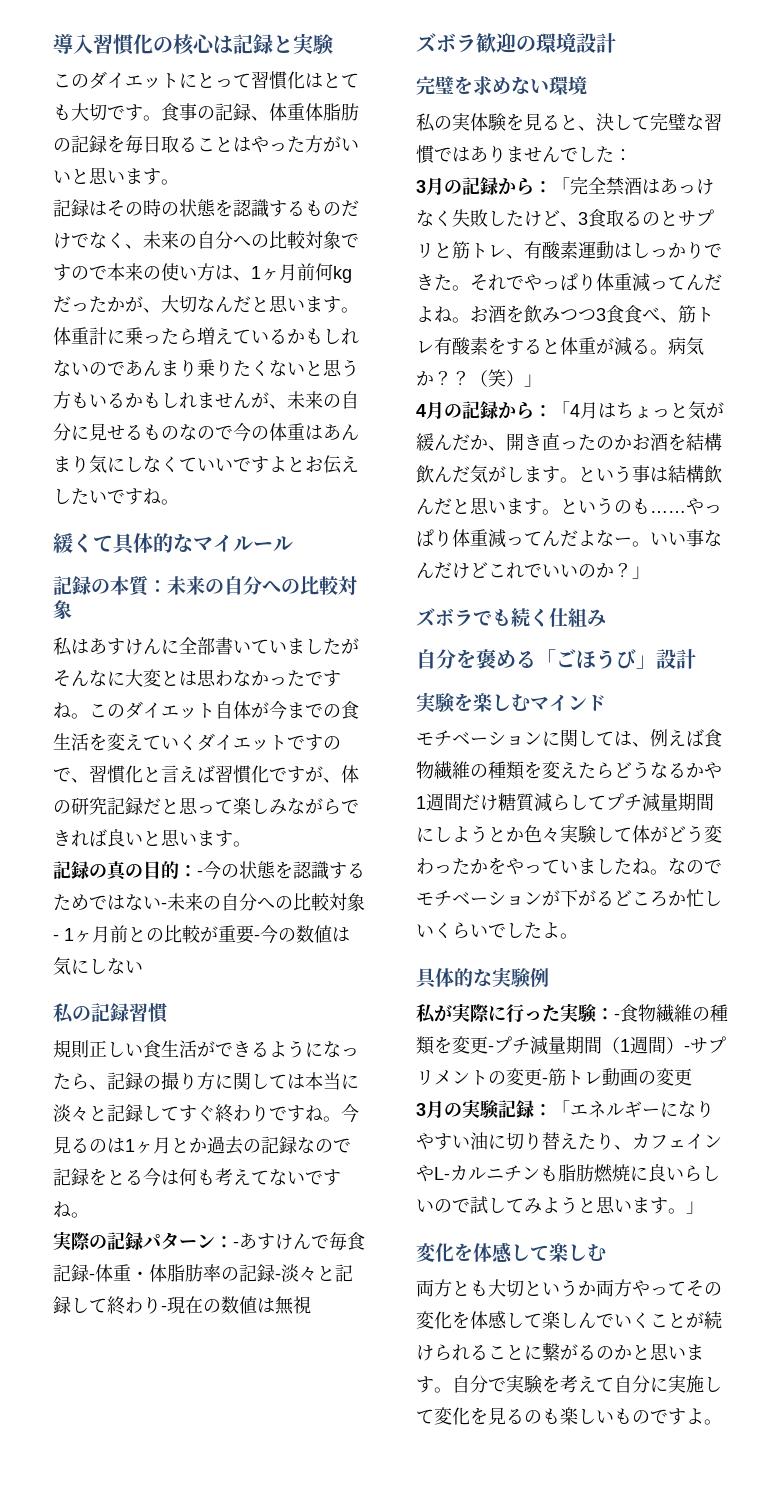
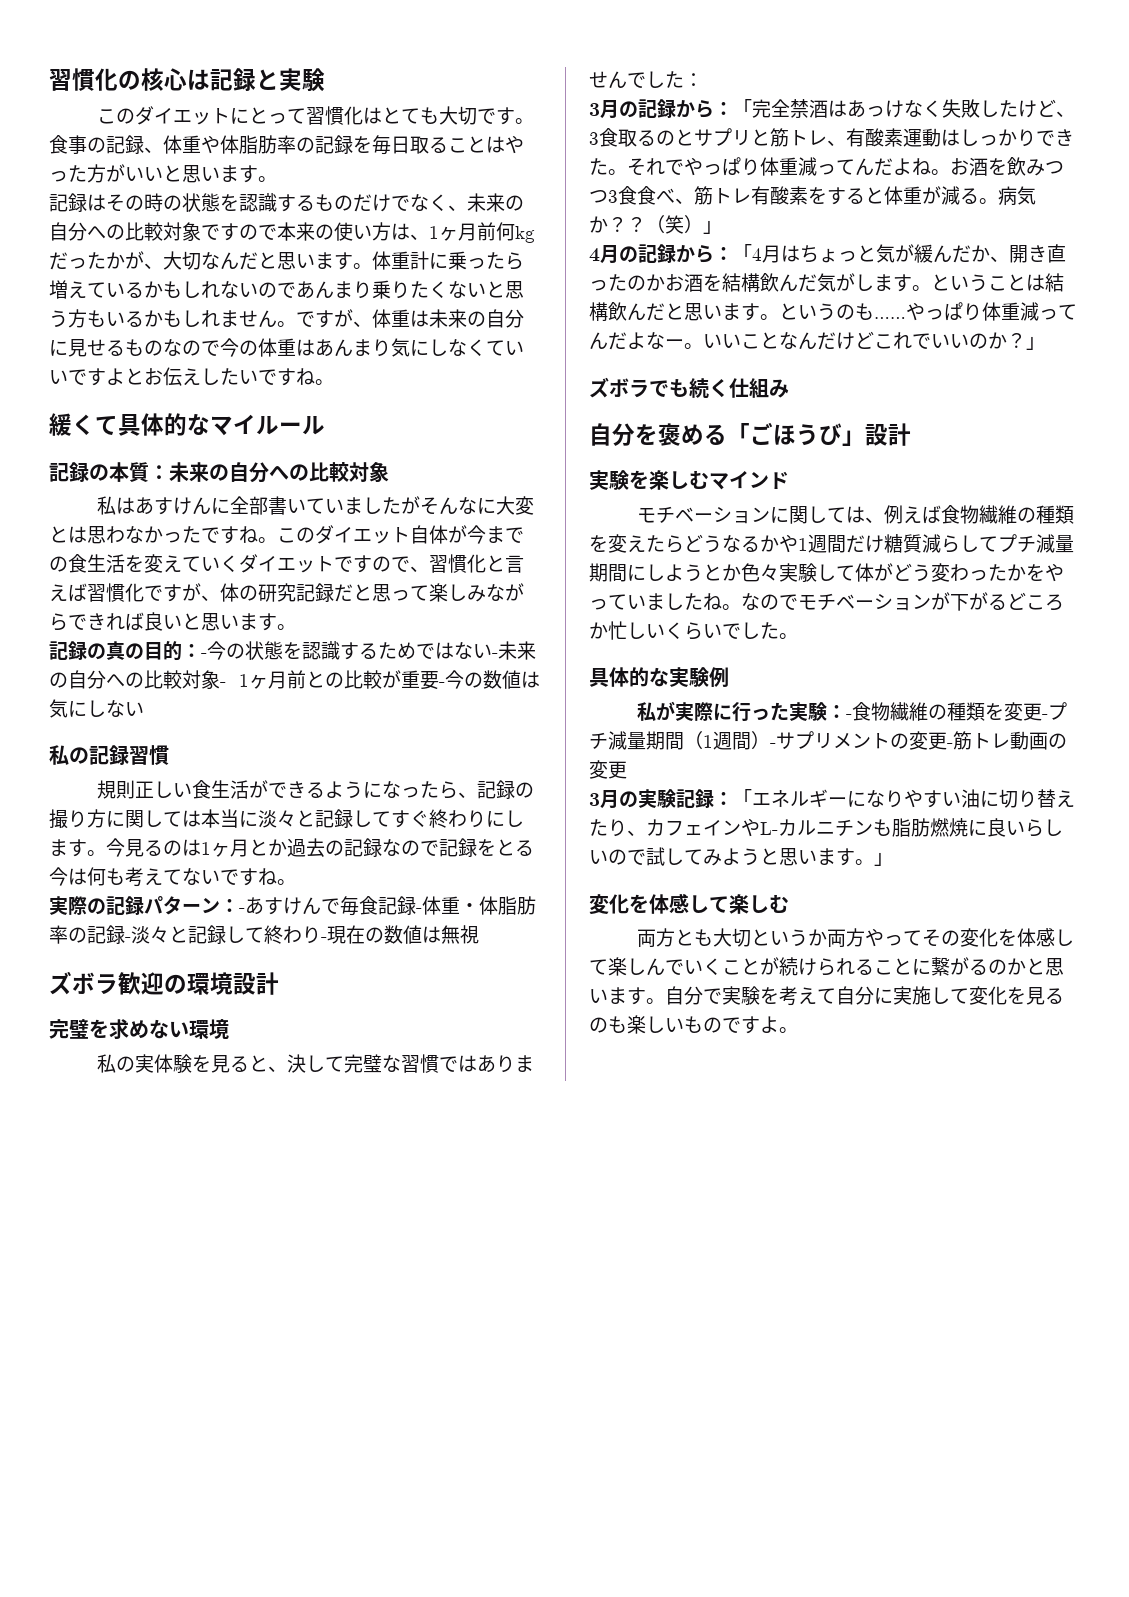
- 導入習慣化の核心は記録と実験
+ 習慣化の核心は記録と実験
- 食事の記録、体重体脂肪の記録を毎日取ることはやった方がいいと思います。
+ 食事の記録、体重や体脂肪率の記録を毎日取ることはやった方がいいと思います。
- 体重計に乗ったら増えているかもしれないのであんまり乗りたくないと思う方もいるかもしれませんが、未来の自分に見せるものなので今の体重はあんまり気にしなくていいですよとお伝えしたいですね。
+ 体重計に乗ったら増えているかもしれないのであんまり乗りたくないと思う方もいるかもしれません。ですが、体重は未来の自分に見せるものなので今の体重はあんまり気にしなくていいですよとお伝えしたいですね。
- 規則正しい食生活ができるようになったら、記録の撮り方に関しては本当に淡々と記録してすぐ終わりですね。
+ 規則正しい食生活ができるようになったら、記録の撮り方に関しては本当に淡々と記録してすぐ終わりにします。
- という事は結構飲んだと思います。
+ ということは結構飲んだと思います。
- いい事なんだけどこれでいいのか？」
+ いいことなんだけどこれでいいのか？」
- なのでモチベーションが下がるどころか忙しいくらいでしたよ。
+ なのでモチベーションが下がるどころか忙しいくらいでした。

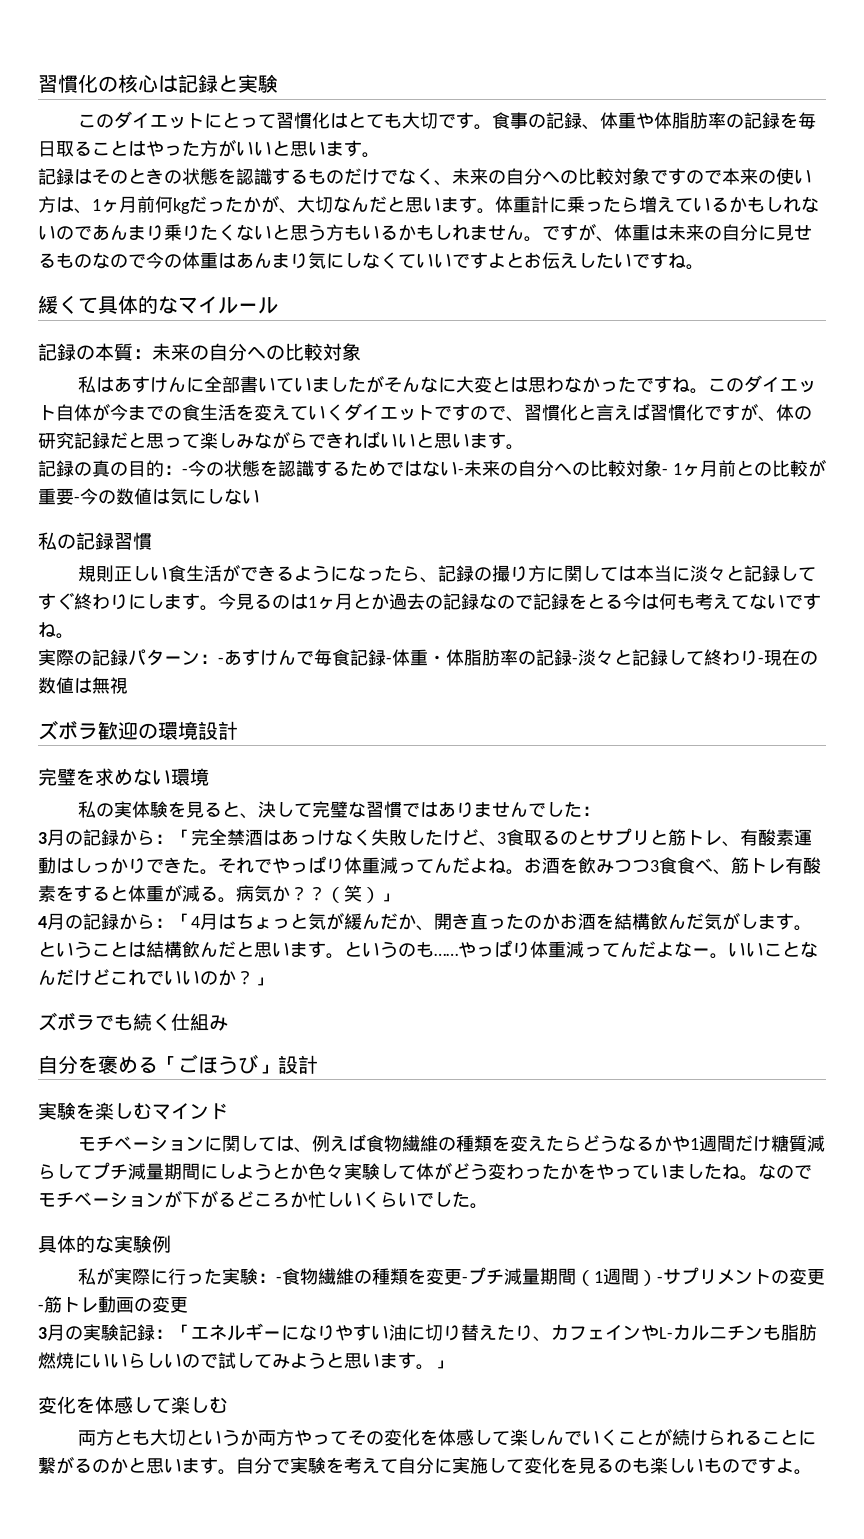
- 記録はその時の状態を認識するものだけでなく、未来の自分への比較対象ですので本来の使い方は、1ヶ月前何kgだったかが、大切なんだと思います。
+ 記録はそのときの状態を認識するものだけでなく、未来の自分への比較対象ですので本来の使い方は、1ヶ月前何kgだったかが、大切なんだと思います。
- このダイエット自体が今までの食生活を変えていくダイエットですので、習慣化と言えば習慣化ですが、体の研究記録だと思って楽しみながらできれば良いと思います。
+ このダイエット自体が今までの食生活を変えていくダイエットですので、習慣化と言えば習慣化ですが、体の研究記録だと思って楽しみながらできればいいと思います。
- 3月の実験記録：「エネルギーになりやすい油に切り替えたり、カフェインやL-カルニチンも脂肪燃焼に良いらしいので試してみようと思います。」
+ 3月の実験記録：「エネルギーになりやすい油に切り替えたり、カフェインやL-カルニチンも脂肪燃焼にいいらしいので試してみようと思います。」

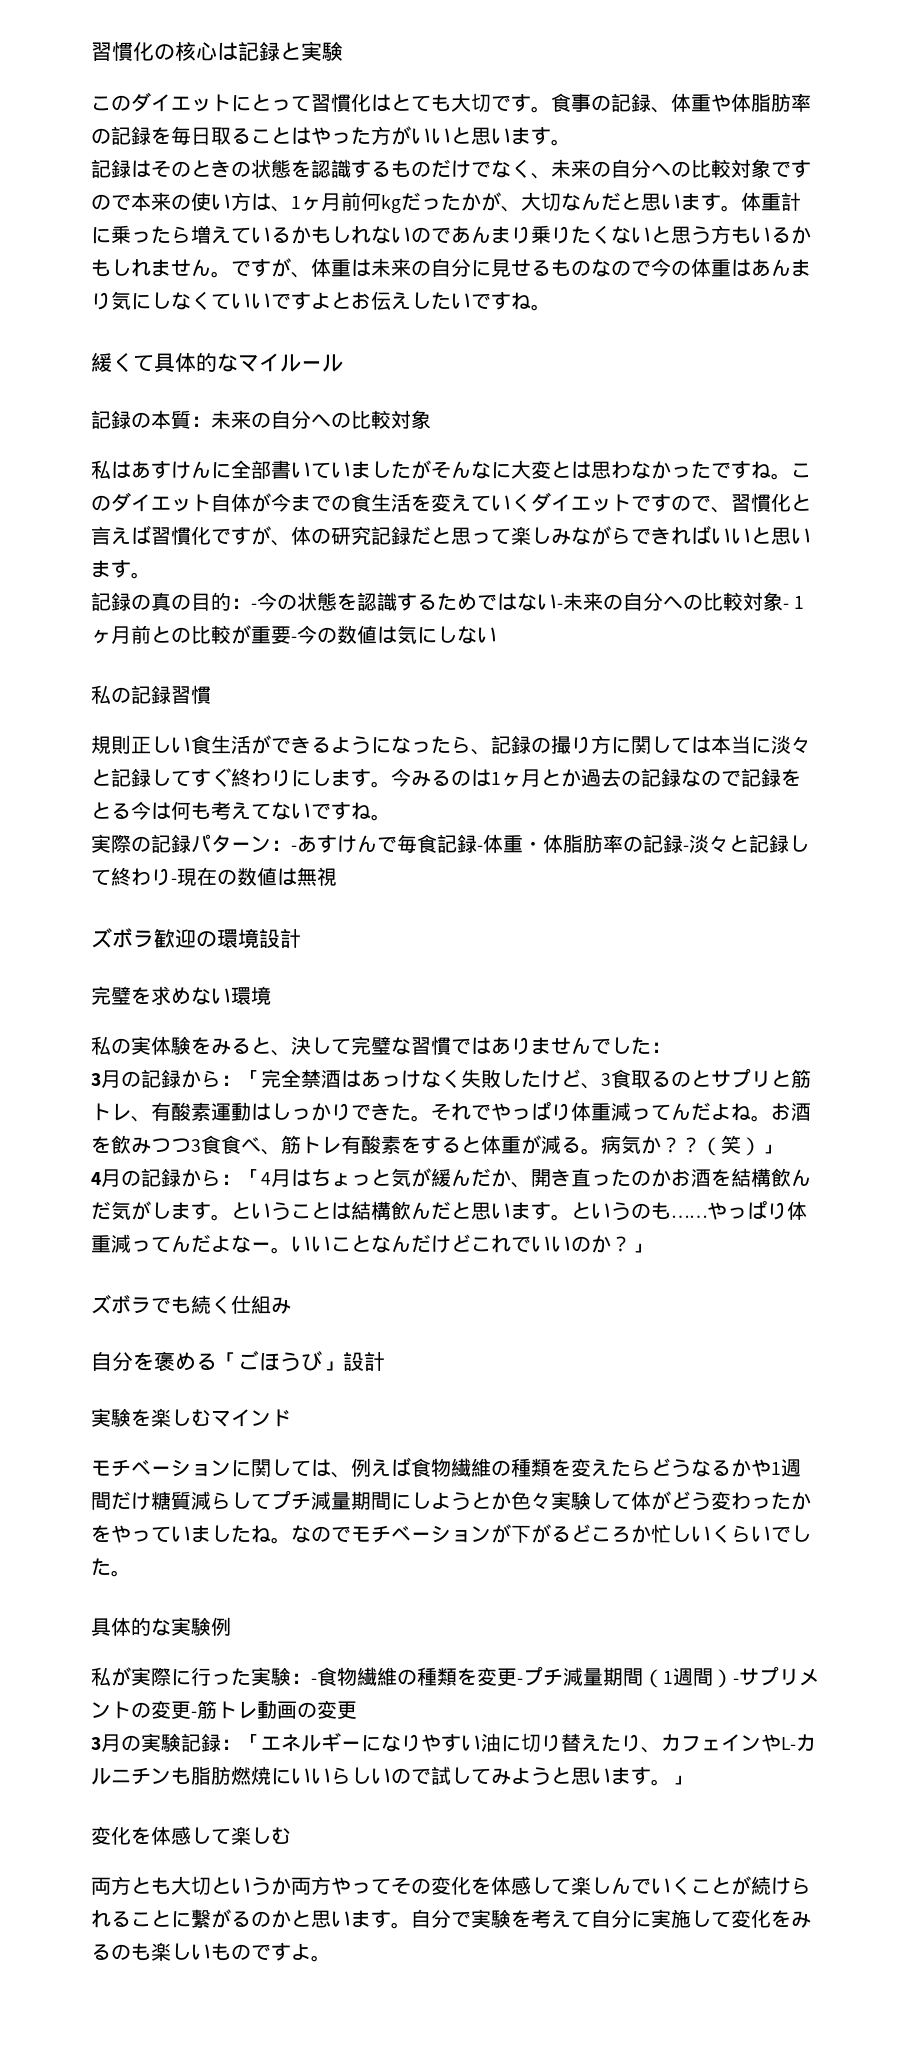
- 今見るのは1ヶ月とか過去の記録なので記録をとる今は何も考えてないですね。
+ 今みるのは1ヶ月とか過去の記録なので記録をとる今は何も考えてないですね。
- 私の実体験を見ると、決して完璧な習慣ではありませんでした：
+ 私の実体験をみると、決して完璧な習慣ではありませんでした：
- 自分で実験を考えて自分に実施して変化を見るのも楽しいものですよ。
+ 自分で実験を考えて自分に実施して変化をみるのも楽しいものですよ。

